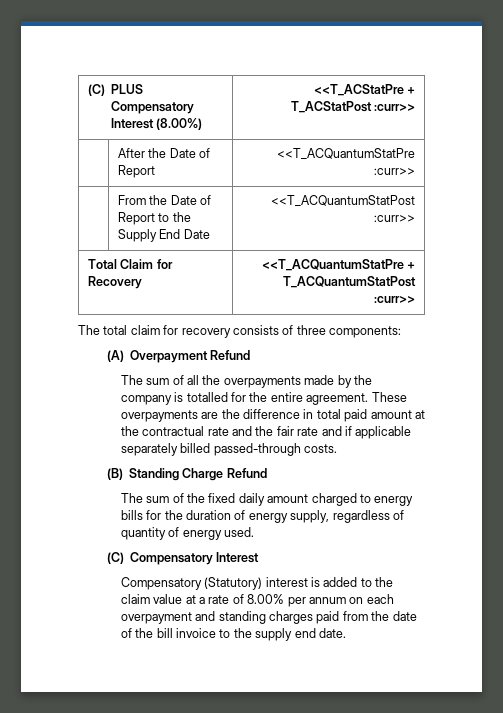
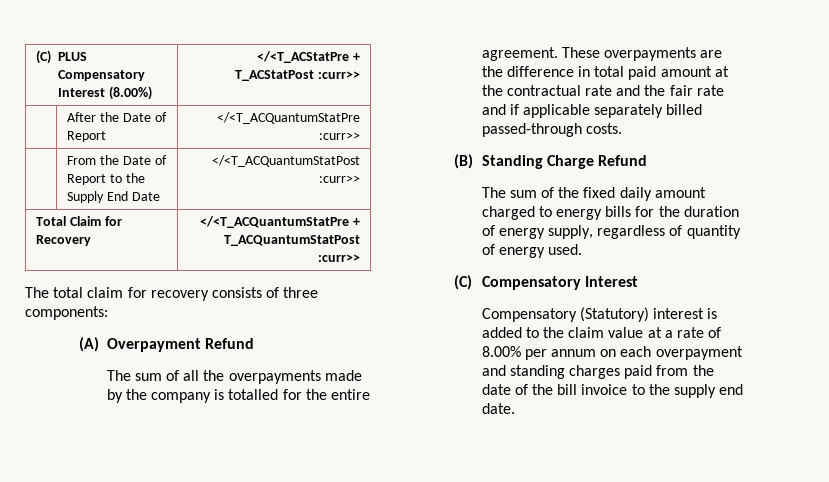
- (C) PLUS Compensatory Interest (8.00%) | <<T_ACStatPre + T_ACStatPost :curr>>
+ (C) PLUS Compensatory Interest (8.00%) | </<T_ACStatPre + T_ACStatPost :curr>>
- | After the Date of Report | <<T_ACQuantumStatPre :curr>>
+ | After the Date of Report | </<T_ACQuantumStatPre :curr>>
- | From the Date of Report to the Supply End Date | <<T_ACQuantumStatPost :curr>>
+ | From the Date of Report to the Supply End Date | </<T_ACQuantumStatPost :curr>>
- Total Claim for Recovery | <<T_ACQuantumStatPre + T_ACQuantumStatPost :curr>>
+ Total Claim for Recovery | </<T_ACQuantumStatPre + T_ACQuantumStatPost :curr>>

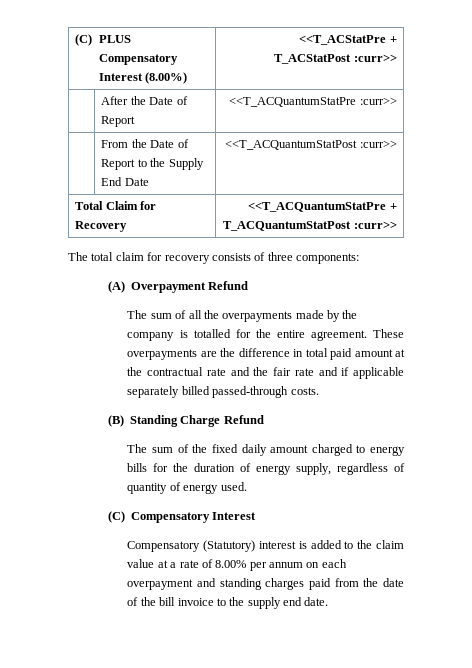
- (C) PLUS Compensatory Interest (8.00%) | </<T_ACStatPre + T_ACStatPost :curr>>
+ (C) PLUS Compensatory Interest (8.00%) | <<T_ACStatPre + T_ACStatPost :curr>>
- | After the Date of Report | </<T_ACQuantumStatPre :curr>>
+ | After the Date of Report | <<T_ACQuantumStatPre :curr>>
- | From the Date of Report to the Supply End Date | </<T_ACQuantumStatPost :curr>>
+ | From the Date of Report to the Supply End Date | <<T_ACQuantumStatPost :curr>>
- Total Claim for Recovery | </<T_ACQuantumStatPre + T_ACQuantumStatPost :curr>>
+ Total Claim for Recovery | <<T_ACQuantumStatPre + T_ACQuantumStatPost :curr>>

